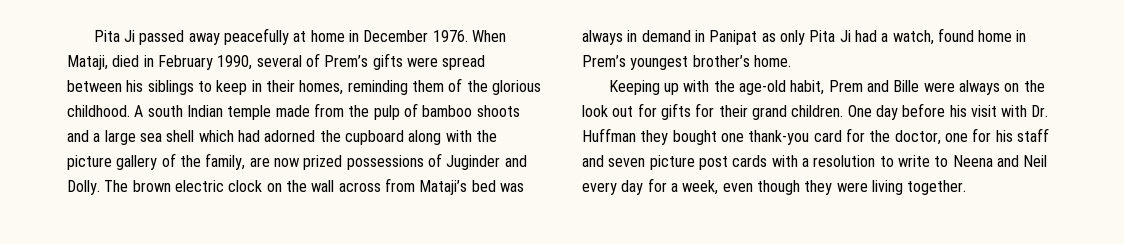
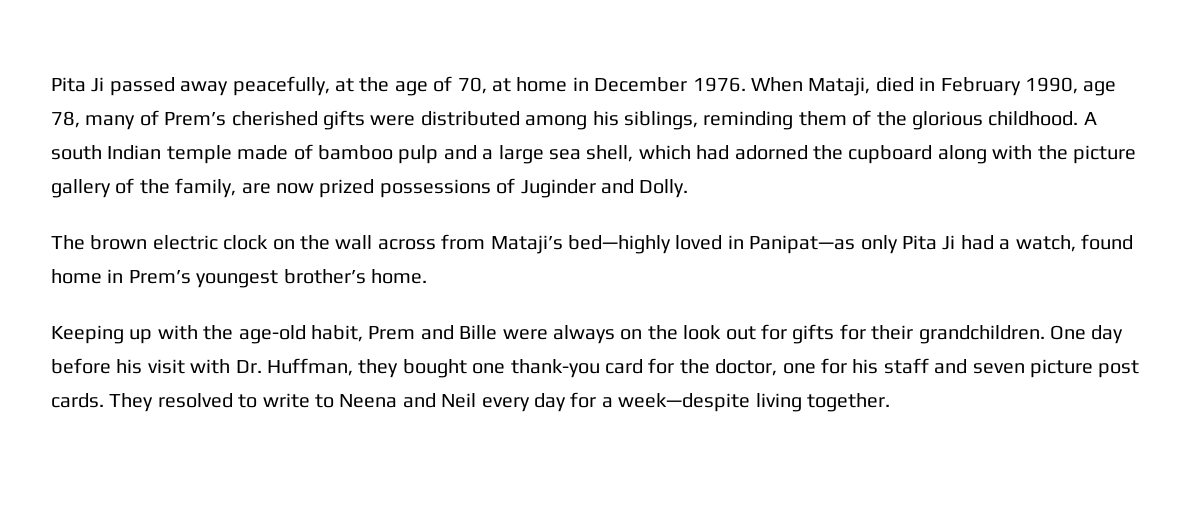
- Pita Ji passed away peacefully at home in December 1976.
+ Pita Ji passed away peacefully, at the age of 70, at home in December 1976.
- When Mataji, died in February 1990, several of Prem’s gifts were spread between his siblings to keep in their homes, reminding them of the glorious childhood.
+ When Mataji, died in February 1990, age 78, many of Prem’s cherished gifts were distributed among his siblings, reminding them of the glorious childhood.
- A south Indian temple made from the pulp of bamboo shoots and a large sea shell which had adorned the cupboard along with the picture gallery of the family, are now prized possessions of Juginder and Dolly. The brown electric clock on the wall across from Mataji’s bed was always in demand in Panipat as only Pita Ji had a watch, found home in Prem’s youngest brother’s home.
+ A south Indian temple made of bamboo pulp and a large sea shell, which had adorned the cupboard along with the picture gallery of the family, are now prized possessions of Juginder and Dolly.
+ The brown electric clock on the wall across from Mataji’s bed—highly loved in Panipat—as only Pita Ji had a watch, found home in Prem’s youngest brother’s home.
- Keeping up with the age-old habit, Prem and Bille were always on the look out for gifts for their grand children.
+ Keeping up with the age-old habit, Prem and Bille were always on the look out for gifts for their grandchildren.
- One day before his visit with Dr. Huffman they bought one thank-you card for the doctor, one for his staff and seven picture post cards with a resolution to write to Neena and Neil every day for a week, even though they were living together.
+ One day before his visit with Dr. Huffman, they bought one thank-you card for the doctor, one for his staff and seven picture post cards. They resolved to write to Neena and Neil every day for a week—despite living together.

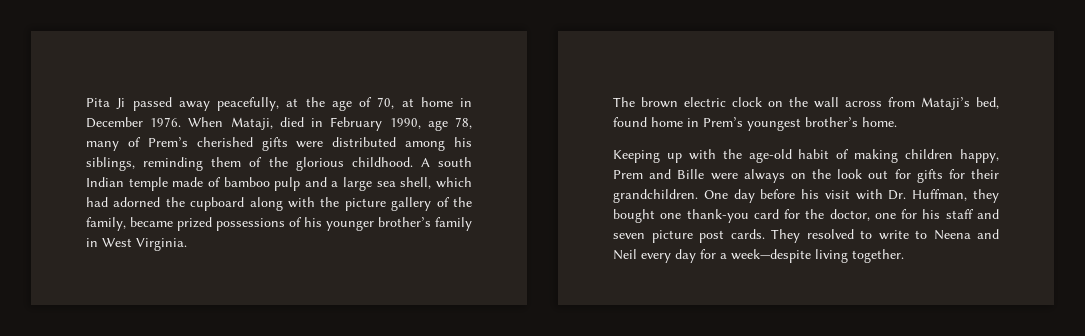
- A south Indian temple made of bamboo pulp and a large sea shell, which had adorned the cupboard along with the picture gallery of the family, are now prized possessions of Juginder and Dolly.
+ A south Indian temple made of bamboo pulp and a large sea shell, which had adorned the cupboard along with the picture gallery of the family, became prized possessions of his younger brother’s family in West Virginia.
- The brown electric clock on the wall across from Mataji’s bed—highly loved in Panipat—as only Pita Ji had a watch, found home in Prem’s youngest brother’s home.
+ The brown electric clock on the wall across from Mataji’s bed, found home in Prem’s youngest brother’s home.
- Keeping up with the age-old habit, Prem and Bille were always on the look out for gifts for their grandchildren.
+ Keeping up with the age-old habit of making children happy, Prem and Bille were always on the look out for gifts for their grandchildren.

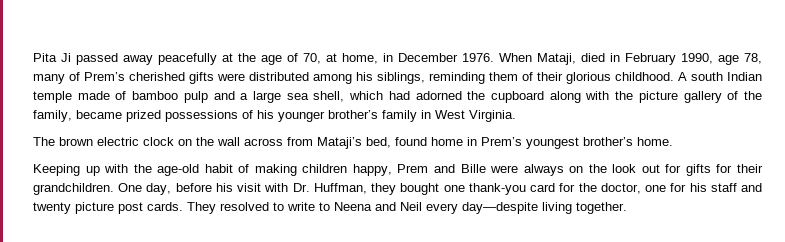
- Pita Ji passed away peacefully, at the age of 70, at home in December 1976.
+ Pita Ji passed away peacefully at the age of 70, at home, in December 1976.
- When Mataji, died in February 1990, age 78, many of Prem’s cherished gifts were distributed among his siblings, reminding them of the glorious childhood.
+ When Mataji, died in February 1990, age 78, many of Prem’s cherished gifts were distributed among his siblings, reminding them of their glorious childhood.
- One day before his visit with Dr. Huffman, they bought one thank-you card for the doctor, one for his staff and seven picture post cards.
+ One day, before his visit with Dr. Huffman, they bought one thank-you card for the doctor, one for his staff and twenty picture post cards.
- They resolved to write to Neena and Neil every day for a week—despite living together.
+ They resolved to write to Neena and Neil every day—despite living together.

